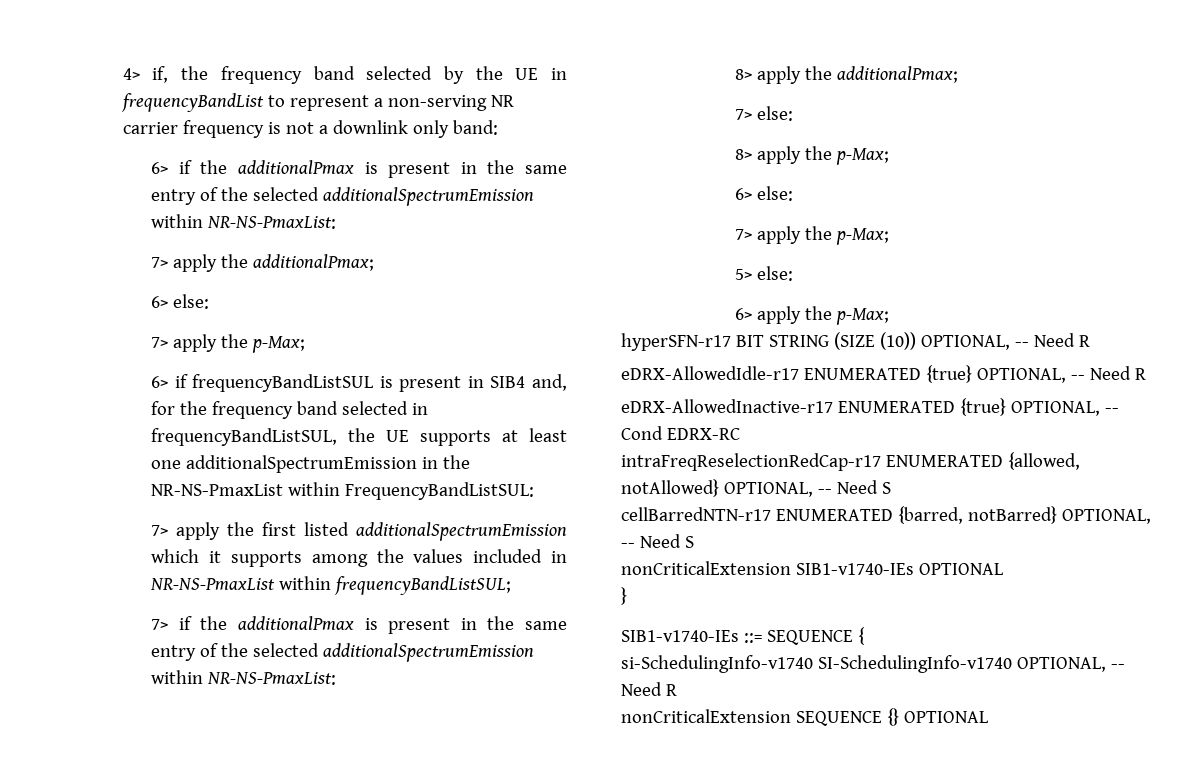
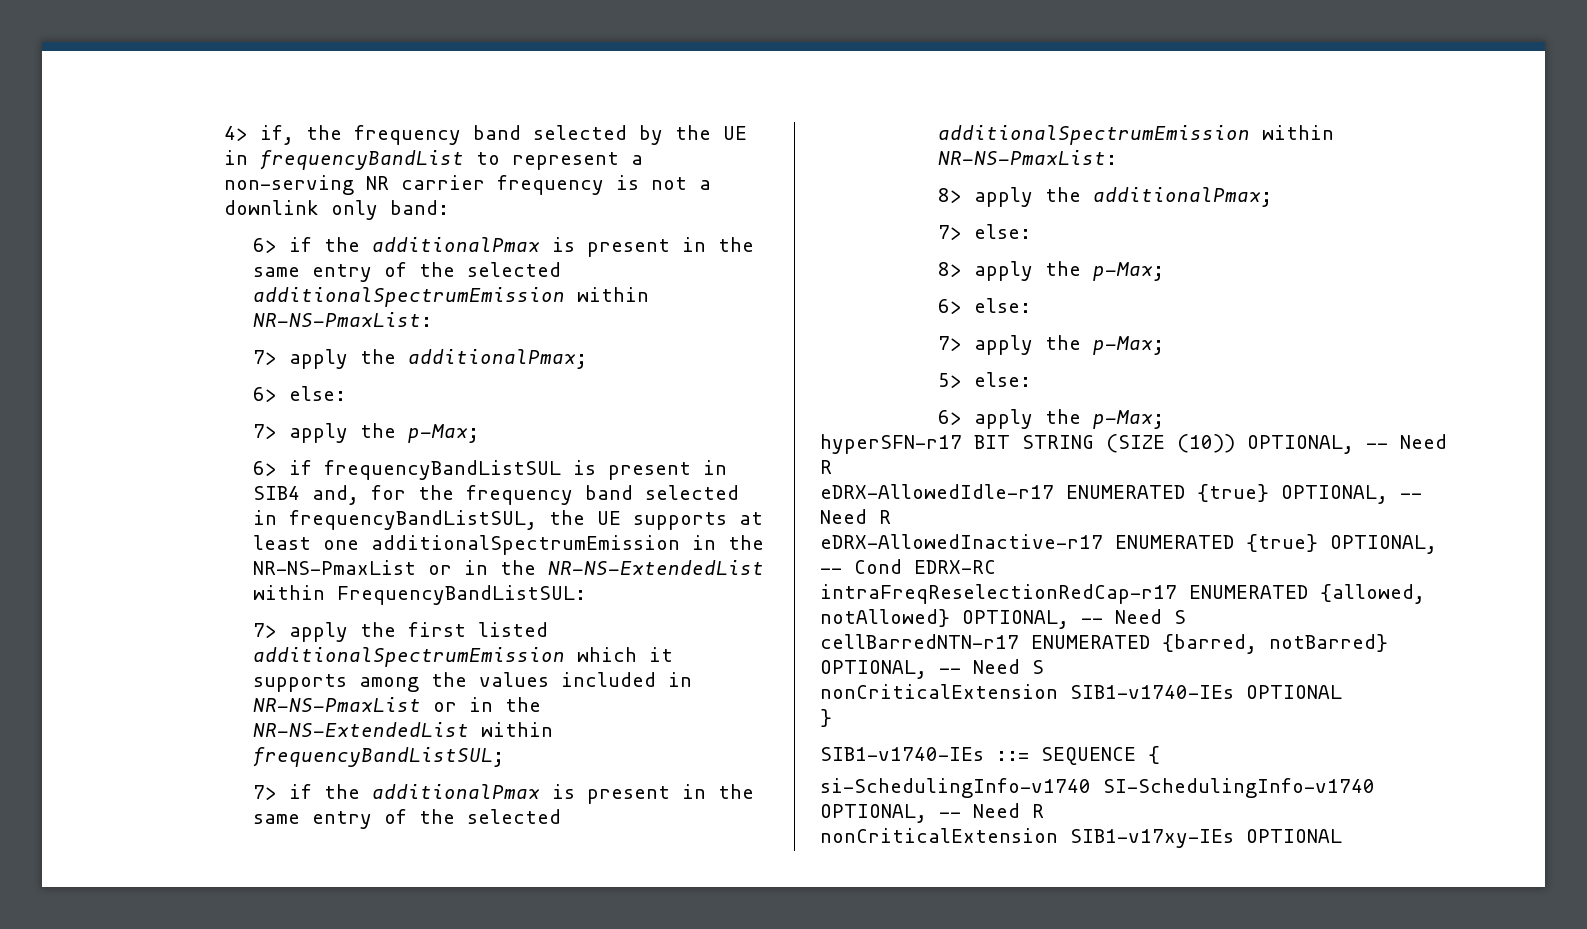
- 6> if frequencyBandListSUL is present in SIB4 and, for the frequency band selected in frequencyBandListSUL, the UE supports at least one additionalSpectrumEmission in the NR-NS-PmaxList within FrequencyBandListSUL:
+ 6> if frequencyBandListSUL is present in SIB4 and, for the frequency band selected in frequencyBandListSUL, the UE supports at least one additionalSpectrumEmission in the NR-NS-PmaxList or in the NR-NS-ExtendedList within FrequencyBandListSUL:
- 7> apply the first listed additionalSpectrumEmission which it supports among the values included in NR-NS-PmaxList within frequencyBandListSUL;
+ 7> apply the first listed additionalSpectrumEmission which it supports among the values included in NR-NS-PmaxList or in the NR-NS-ExtendedList within frequencyBandListSUL;
- nonCriticalExtension SEQUENCE {} OPTIONAL
+ nonCriticalExtension SIB1-v17xy-IEs OPTIONAL

